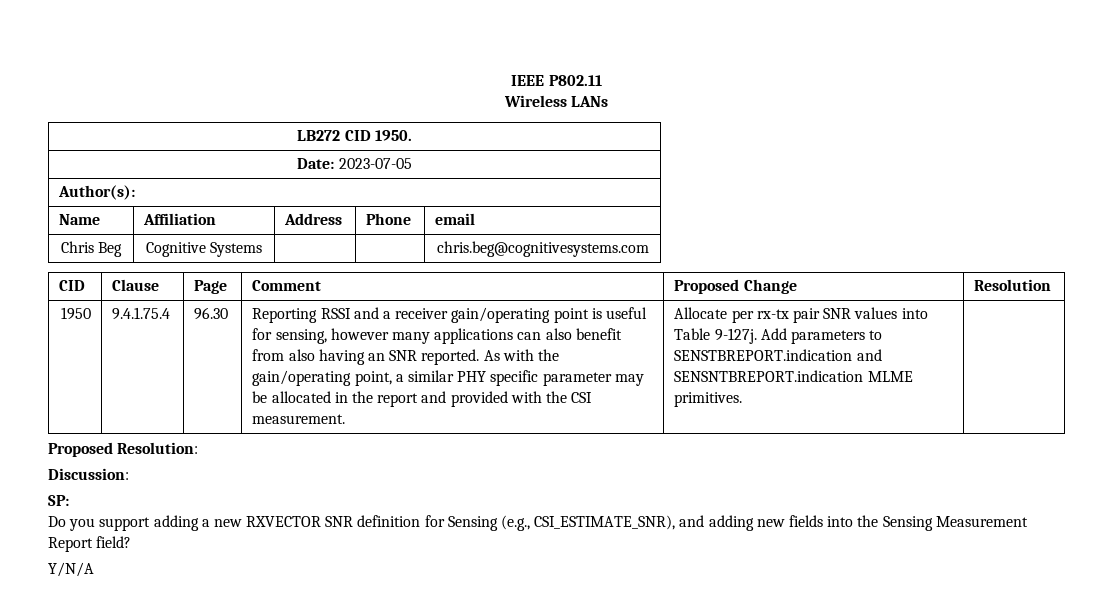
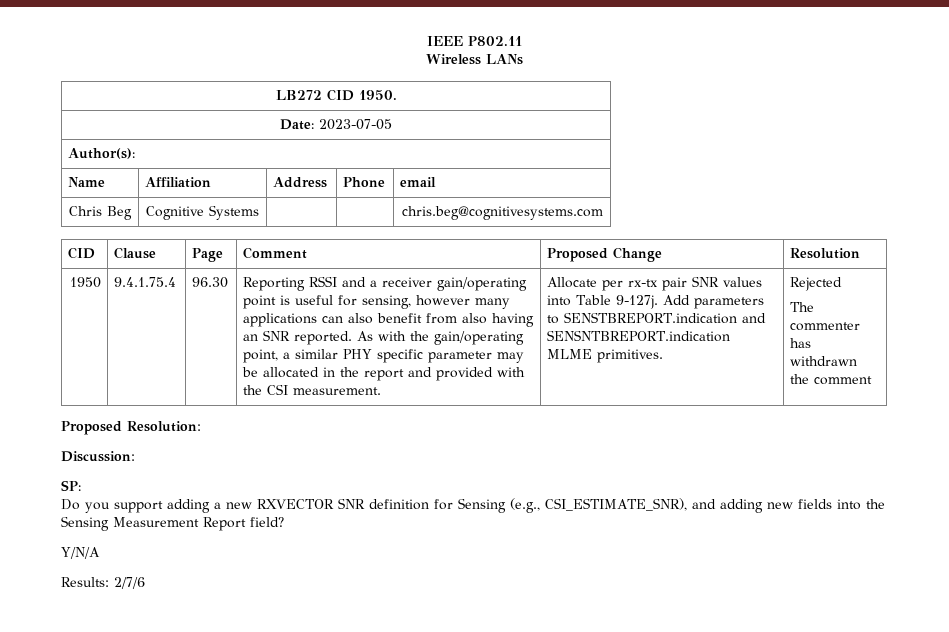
+ Rejected
+ The commenter has withdrawn the comment
+ Results: 2/7/6

